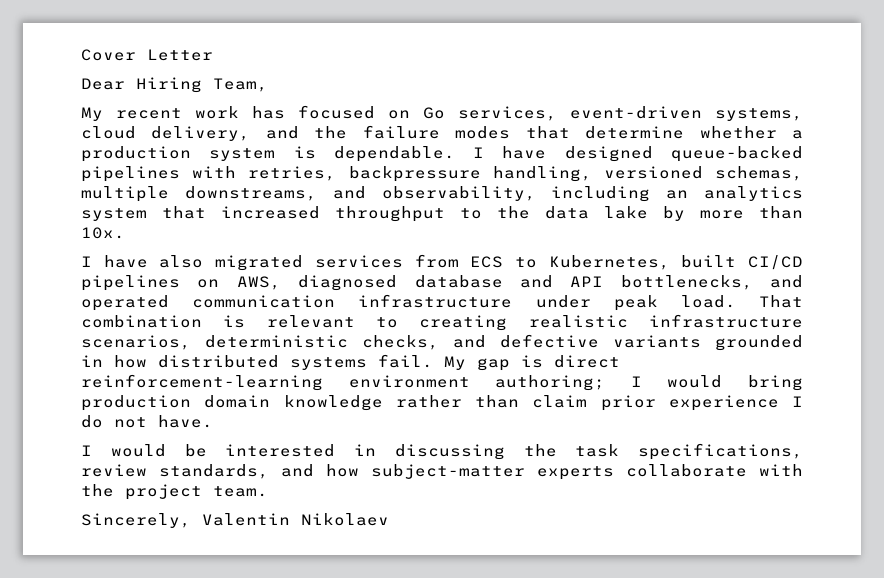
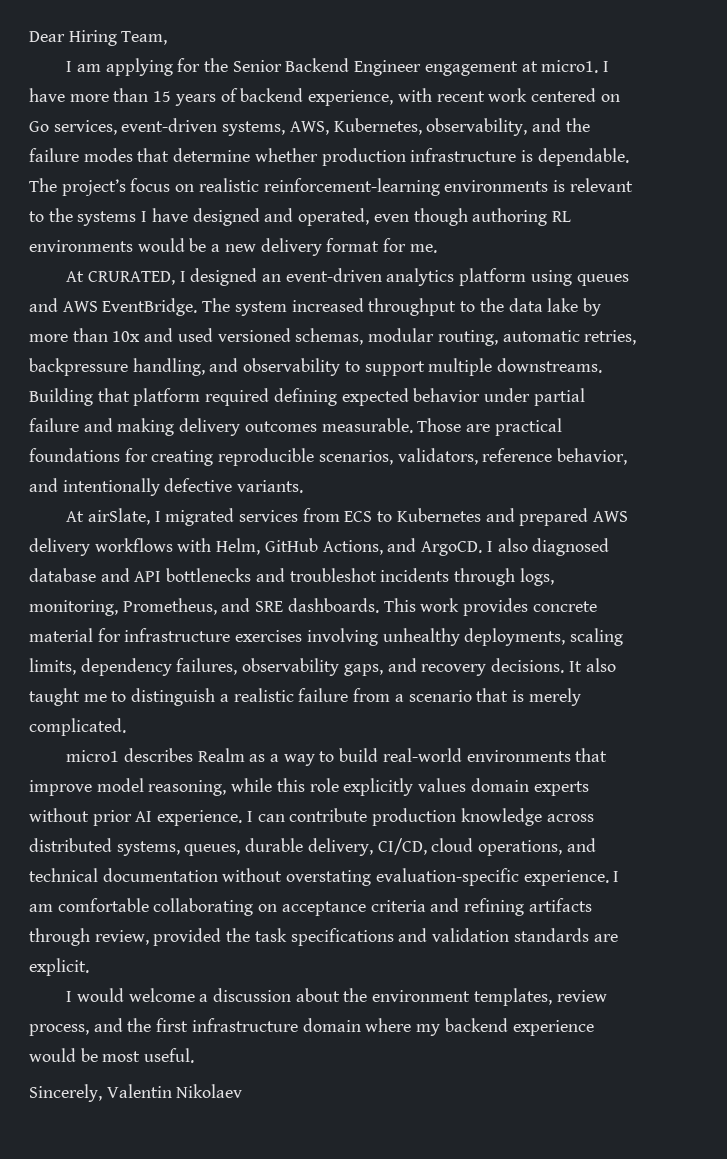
- Cover Letter
- My recent work has focused on Go services, event-driven systems, cloud delivery, and the failure modes that determine whether a production system is dependable. I have designed queue-backed pipelines with retries, backpressure handling, versioned schemas, multiple downstreams, and observability, including an analytics system that increased throughput to the data lake by more than 10x.
- I have also migrated services from ECS to Kubernetes, built CI/CD pipelines on AWS, diagnosed database and API bottlenecks, and operated communication infrastructure under peak load. That combination is relevant to creating realistic infrastructure scenarios, deterministic checks, and defective variants grounded in how distributed systems fail. My gap is direct reinforcement-learning environment authoring; I would bring production domain knowledge rather than claim prior experience I do not have.
- I would be interested in discussing the task specifications, review standards, and how subject-matter experts collaborate with the project team.
+ I am applying for the Senior Backend Engineer engagement at micro1. I have more than 15 years of backend experience, with recent work centered on Go services, event-driven systems, AWS, Kubernetes, observability, and the failure modes that determine whether production infrastructure is dependable. The project’s focus on realistic reinforcement-learning environments is relevant to the systems I have designed and operated, even though authoring RL environments would be a new delivery format for me.
+ At CRURATED, I designed an event-driven analytics platform using queues and AWS EventBridge. The system increased throughput to the data lake by more than 10x and used versioned schemas, modular routing, automatic retries, backpressure handling, and observability to support multiple downstreams. Building that platform required defining expected behavior under partial failure and making delivery outcomes measurable. Those are practical foundations for creating reproducible scenarios, validators, reference behavior, and intentionally defective variants.
+ At airSlate, I migrated services from ECS to Kubernetes and prepared AWS delivery workflows with Helm, GitHub Actions, and ArgoCD. I also diagnosed database and API bottlenecks and troubleshot incidents through logs, monitoring, Prometheus, and SRE dashboards. This work provides concrete material for infrastructure exercises involving unhealthy deployments, scaling limits, dependency failures, observability gaps, and recovery decisions. It also taught me to distinguish a realistic failure from a scenario that is merely complicated.
+ micro1 describes Realm as a way to build real-world environments that improve model reasoning, while this role explicitly values domain experts without prior AI experience. I can contribute production knowledge across distributed systems, queues, durable delivery, CI/CD, cloud operations, and technical documentation without overstating evaluation-specific experience. I am comfortable collaborating on acceptance criteria and refining artifacts through review, provided the task specifications and validation standards are explicit.
+ I would welcome a discussion about the environment templates, review process, and the first infrastructure domain where my backend experience would be most useful.

